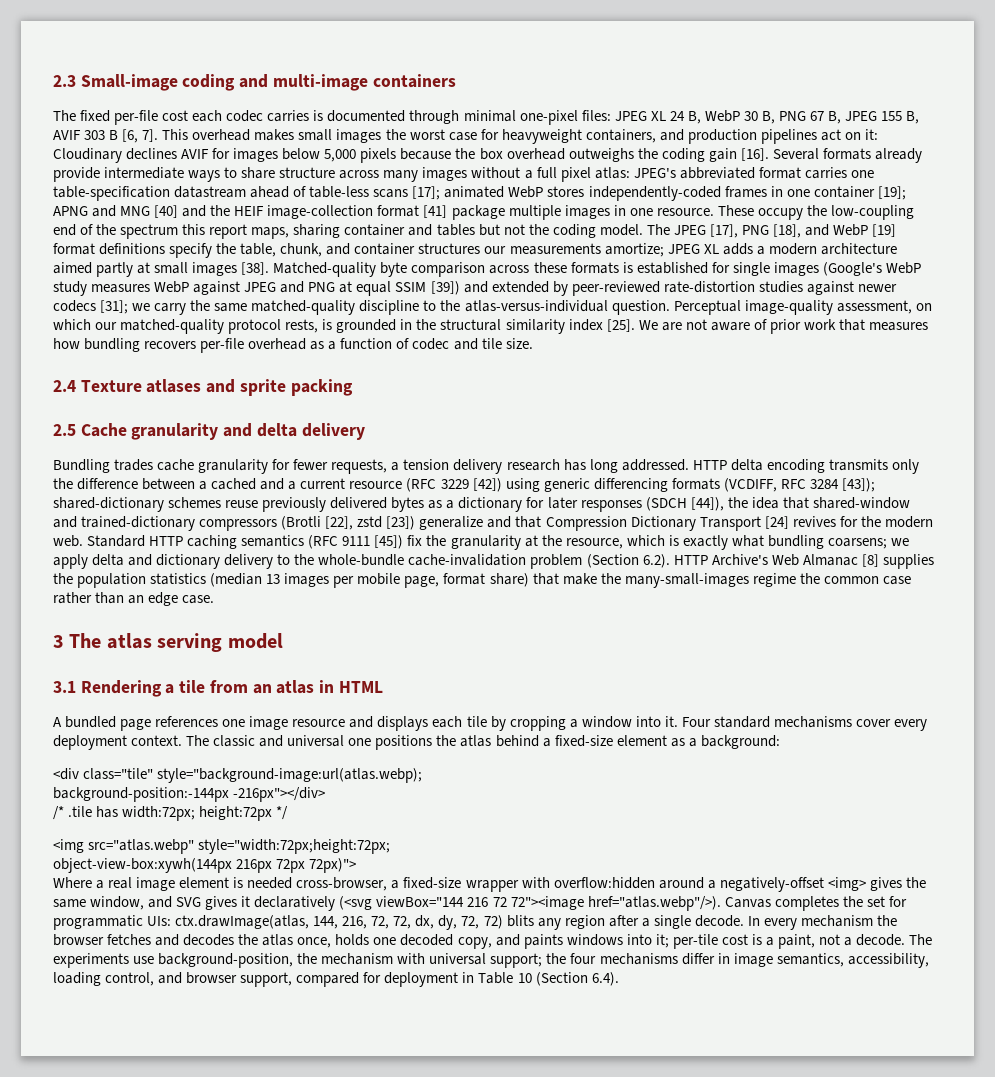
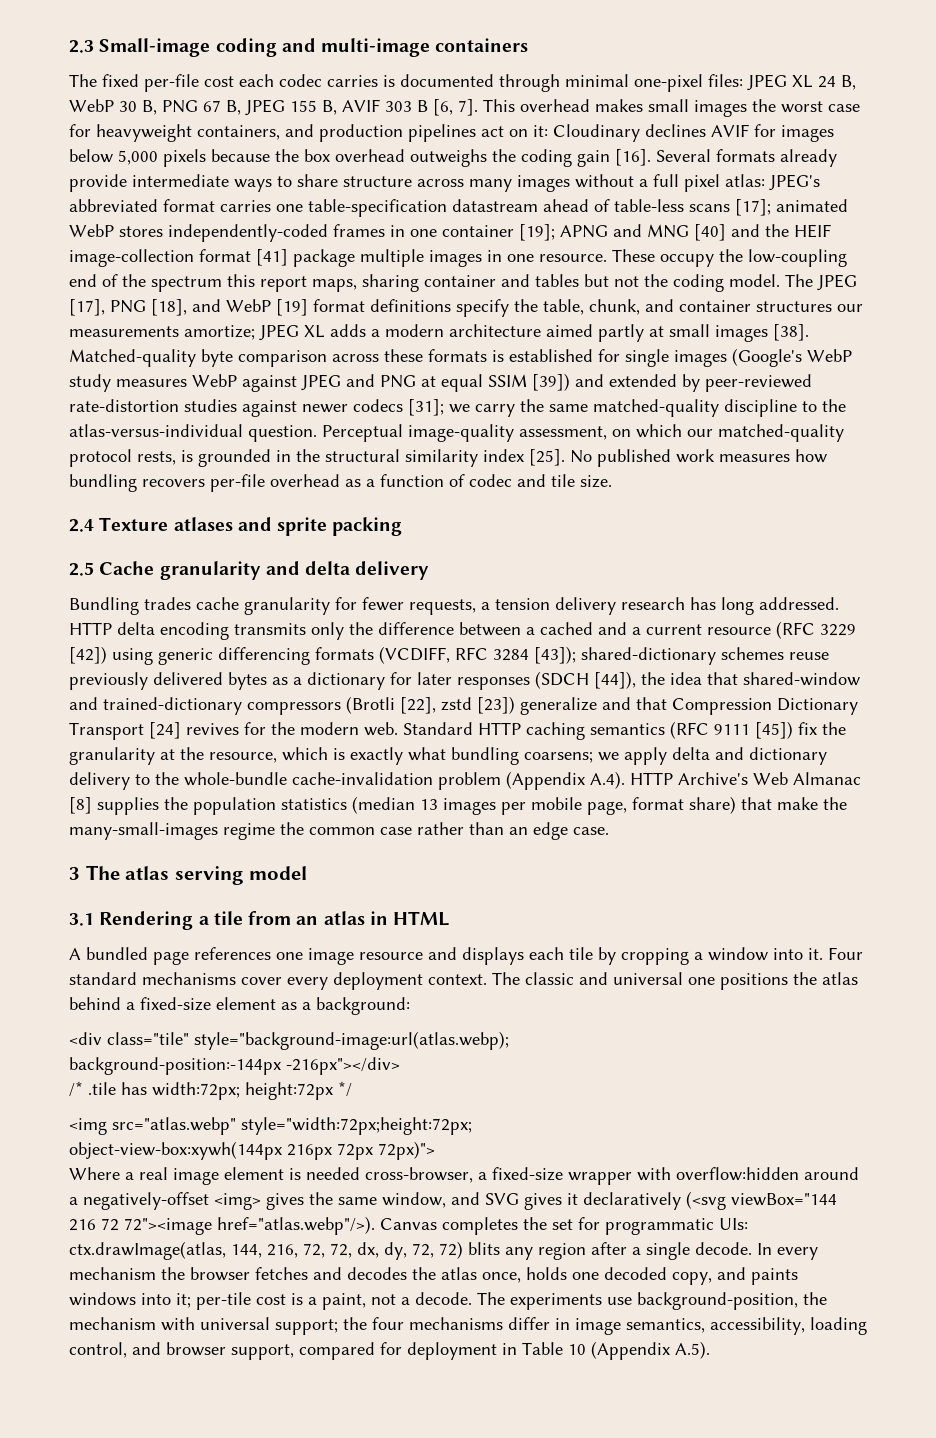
- We are not aware of prior work that measures how bundling recovers per-file overhead as a function of codec and tile size.
+ No published work measures how bundling recovers per-file overhead as a function of codec and tile size.
- Standard HTTP caching semantics (RFC 9111 [45]) fix the granularity at the resource, which is exactly what bundling coarsens; we apply delta and dictionary delivery to the whole-bundle cache-invalidation problem (Section 6.2). HTTP Archive's Web Almanac [8] supplies the population statistics (median 13 images per mobile page, format share) that make the many-small-images regime the common case rather than an edge case.
+ Standard HTTP caching semantics (RFC 9111 [45]) fix the granularity at the resource, which is exactly what bundling coarsens; we apply delta and dictionary delivery to the whole-bundle cache-invalidation problem (Appendix A.4). HTTP Archive's Web Almanac [8] supplies the population statistics (median 13 images per mobile page, format share) that make the many-small-images regime the common case rather than an edge case.
- The experiments use background-position, the mechanism with universal support; the four mechanisms differ in image semantics, accessibility, loading control, and browser support, compared for deployment in Table 10 (Section 6.4).
+ The experiments use background-position, the mechanism with universal support; the four mechanisms differ in image semantics, accessibility, loading control, and browser support, compared for deployment in Table 10 (Appendix A.5).

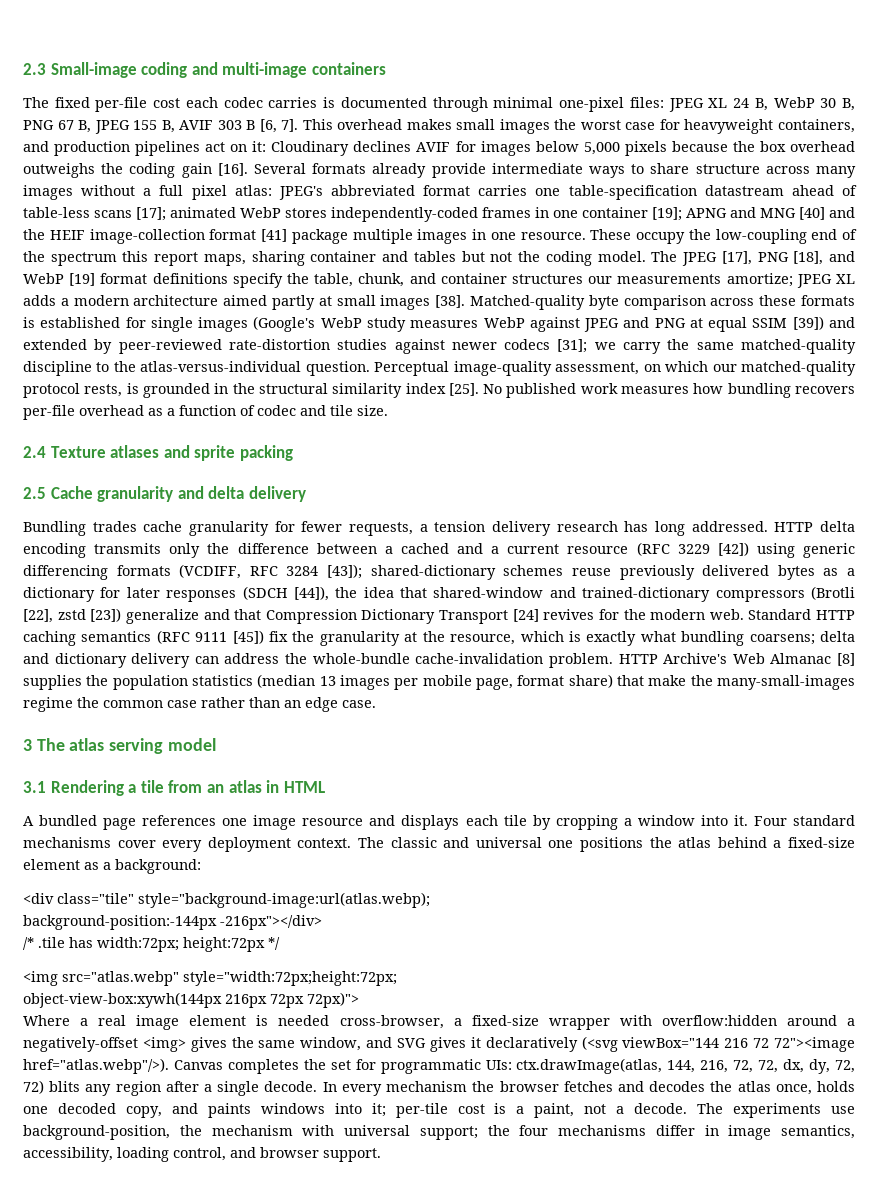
- Standard HTTP caching semantics (RFC 9111 [45]) fix the granularity at the resource, which is exactly what bundling coarsens; we apply delta and dictionary delivery to the whole-bundle cache-invalidation problem (Appendix A.4). HTTP Archive's Web Almanac [8] supplies the population statistics (median 13 images per mobile page, format share) that make the many-small-images regime the common case rather than an edge case.
+ Standard HTTP caching semantics (RFC 9111 [45]) fix the granularity at the resource, which is exactly what bundling coarsens; delta and dictionary delivery can address the whole-bundle cache-invalidation problem. HTTP Archive's Web Almanac [8] supplies the population statistics (median 13 images per mobile page, format share) that make the many-small-images regime the common case rather than an edge case.
- The experiments use background-position, the mechanism with universal support; the four mechanisms differ in image semantics, accessibility, loading control, and browser support, compared for deployment in Table 10 (Appendix A.5).
+ The experiments use background-position, the mechanism with universal support; the four mechanisms differ in image semantics, accessibility, loading control, and browser support.

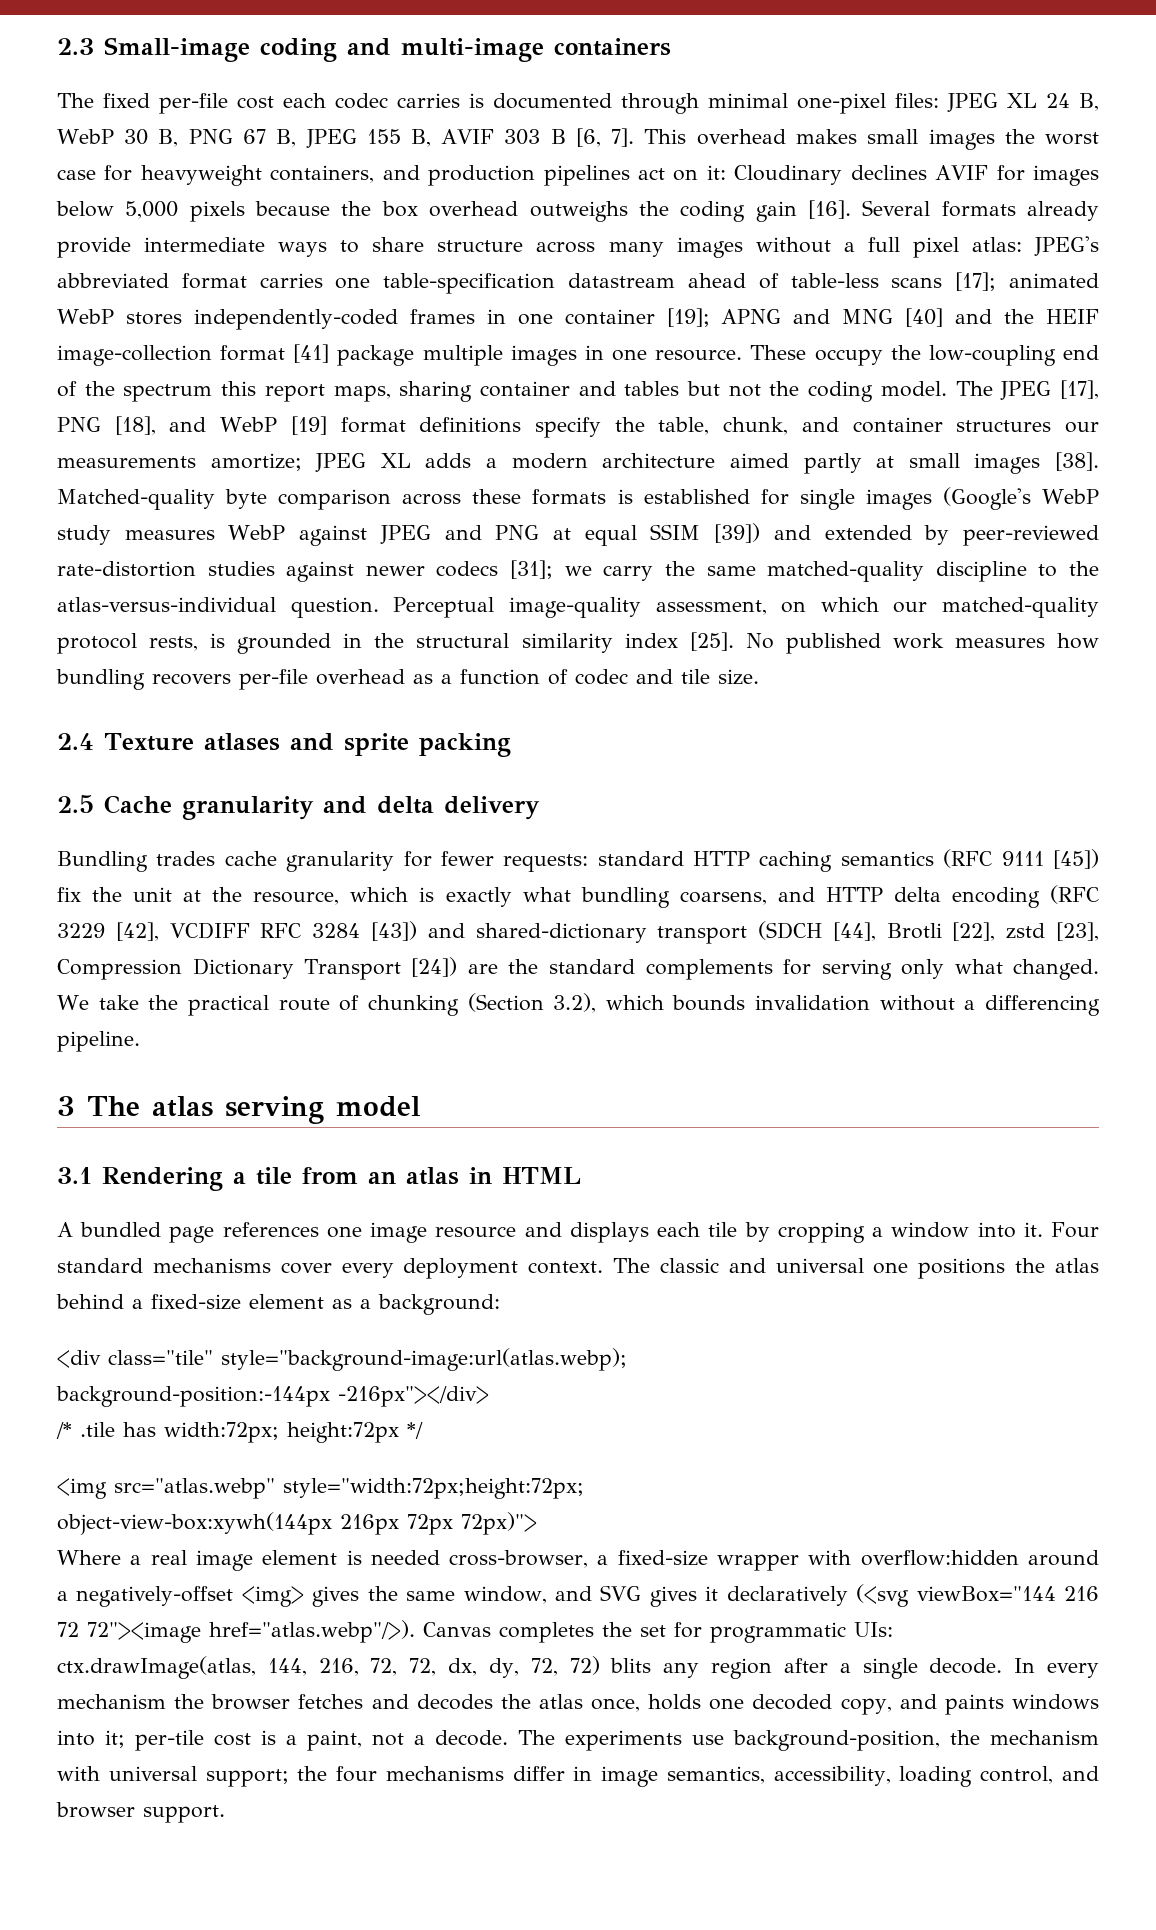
- Bundling trades cache granularity for fewer requests, a tension delivery research has long addressed. HTTP delta encoding transmits only the difference between a cached and a current resource (RFC 3229 [42]) using generic differencing formats (VCDIFF, RFC 3284 [43]); shared-dictionary schemes reuse previously delivered bytes as a dictionary for later responses (SDCH [44]), the idea that shared-window and trained-dictionary compressors (Brotli [22], zstd [23]) generalize and that Compression Dictionary Transport [24] revives for the modern web. Standard HTTP caching semantics (RFC 9111 [45]) fix the granularity at the resource, which is exactly what bundling coarsens; delta and dictionary delivery can address the whole-bundle cache-invalidation problem. HTTP Archive's Web Almanac [8] supplies the population statistics (median 13 images per mobile page, format share) that make the many-small-images regime the common case rather than an edge case.
+ Bundling trades cache granularity for fewer requests: standard HTTP caching semantics (RFC 9111 [45]) fix the unit at the resource, which is exactly what bundling coarsens, and HTTP delta encoding (RFC 3229 [42], VCDIFF RFC 3284 [43]) and shared-dictionary transport (SDCH [44], Brotli [22], zstd [23], Compression Dictionary Transport [24]) are the standard complements for serving only what changed. We take the practical route of chunking (Section 3.2), which bounds invalidation without a differencing pipeline.

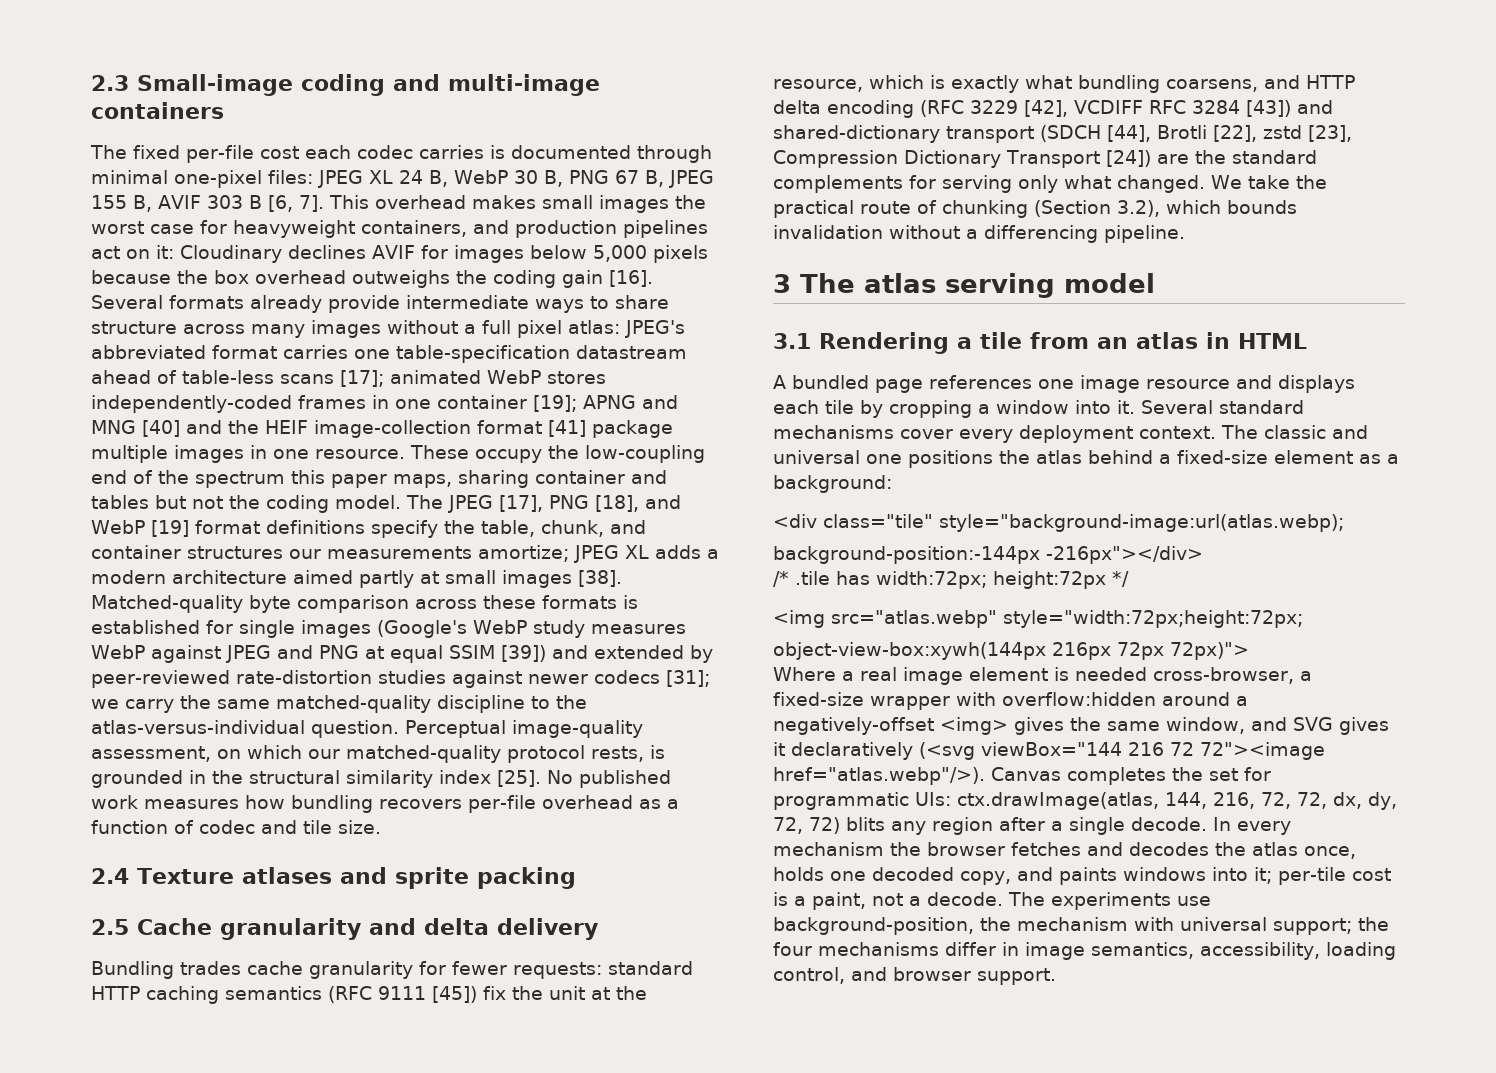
- These occupy the low-coupling end of the spectrum this report maps, sharing container and tables but not the coding model.
+ These occupy the low-coupling end of the spectrum this paper maps, sharing container and tables but not the coding model.
- Four standard mechanisms cover every deployment context.
+ Several standard mechanisms cover every deployment context.

